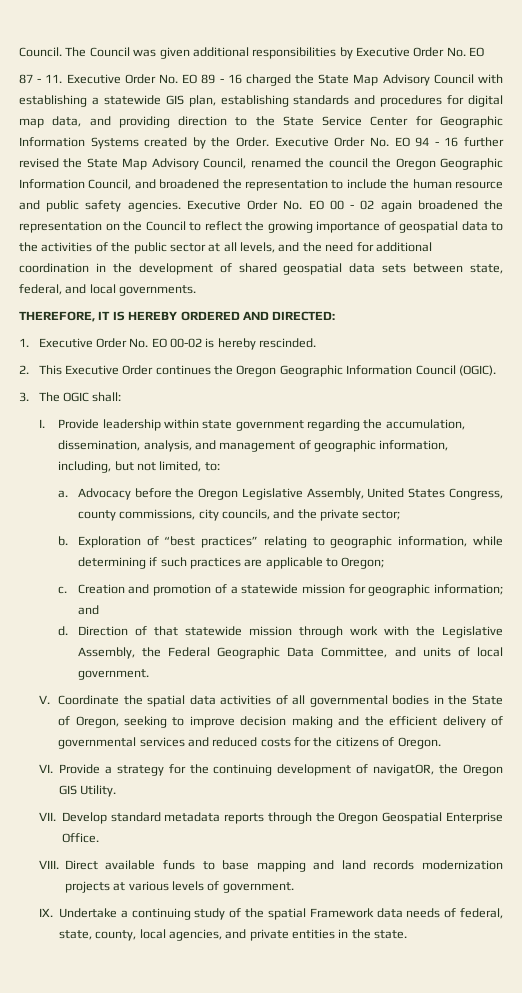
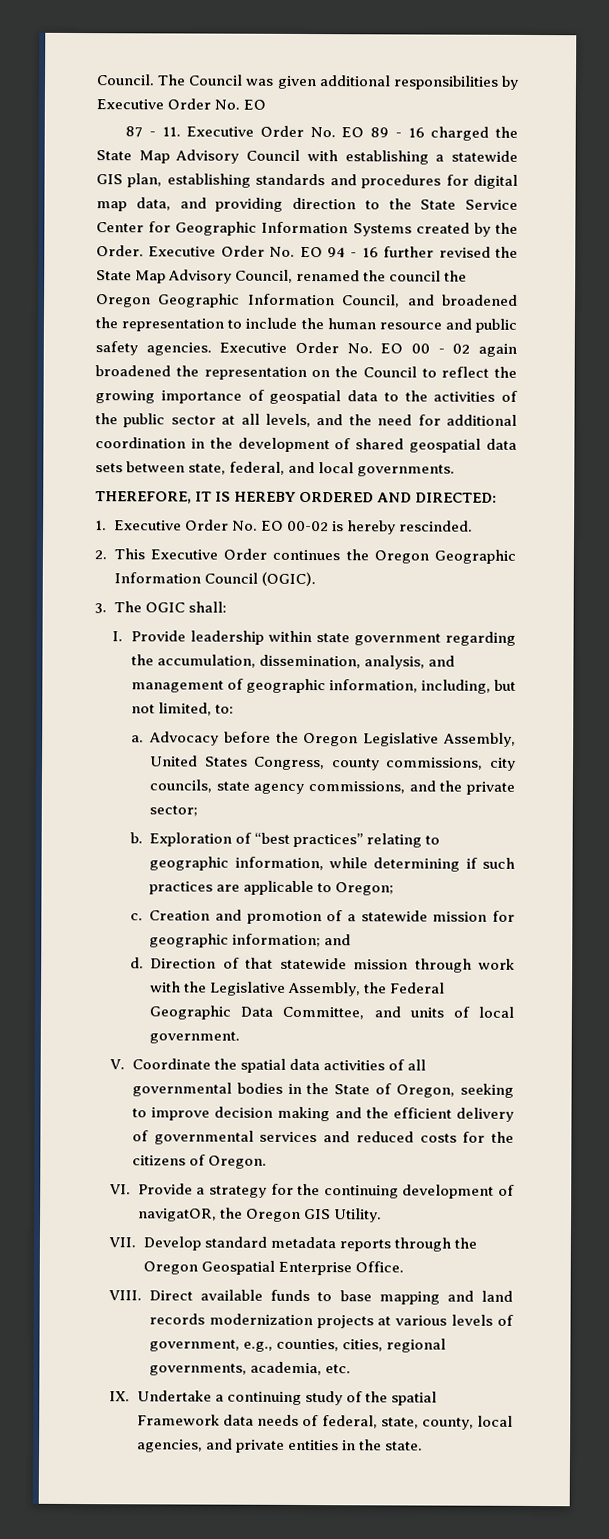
- Advocacy before the Oregon Legislative Assembly, United States Congress, county commissions, city councils, and the private sector;
+ Advocacy before the Oregon Legislative Assembly, United States Congress, county commissions, city councils, state agency commissions, and the private sector;
- Direct available funds to base mapping and land records modernization projects at various levels of government.
+ Direct available funds to base mapping and land records modernization projects at various levels of government, e.g., counties, cities, regional governments, academia, etc.

